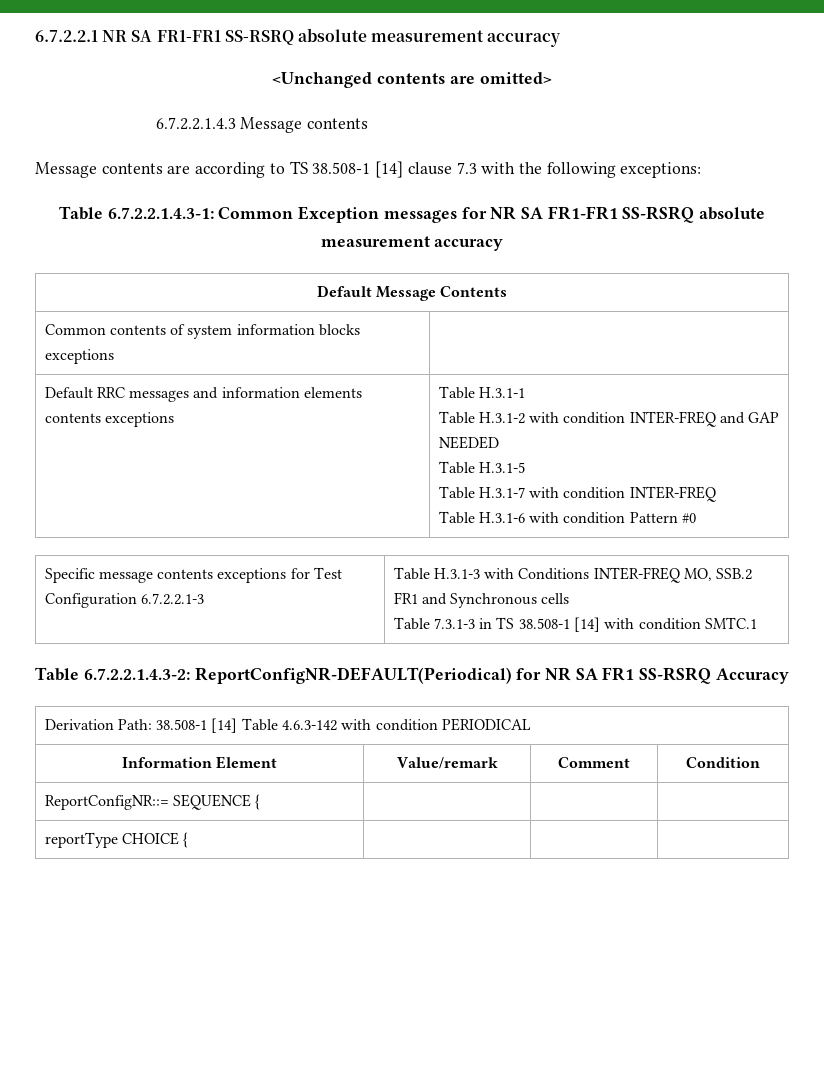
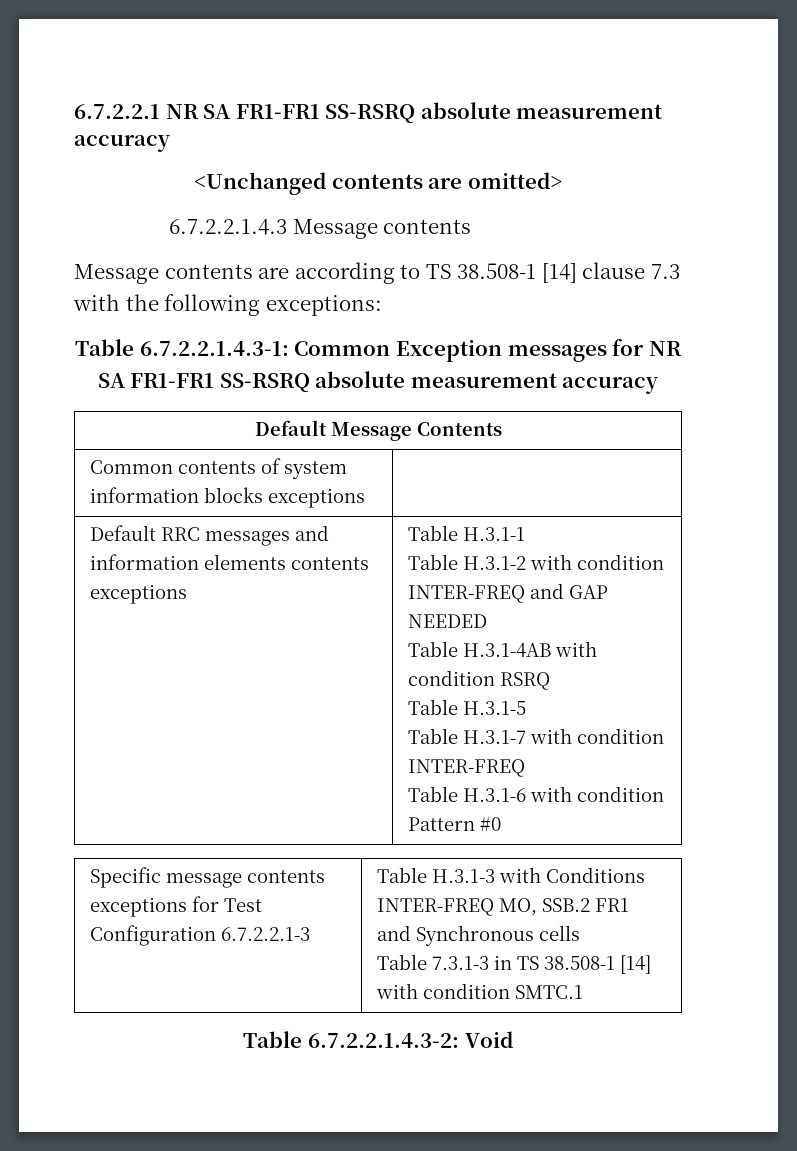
  Default RRC messages and information elements contents exceptions | Table H.3.1-1
  Table H.3.1-2 with condition INTER-FREQ and GAP NEEDED
+ Table H.3.1-4AB with condition RSRQ
- Table 6.7.2.2.1.4.3-2: ReportConfigNR-DEFAULT(Periodical) for NR SA FR1 SS-RSRQ Accuracy
- Derivation Path: 38.508-1 [14] Table 4.6.3-142 with condition PERIODICAL
- Information Element | Value/remark | Comment | Condition
- ReportConfigNR::= SEQUENCE { | | |
- reportType CHOICE { | | |
+ Table 6.7.2.2.1.4.3-2: Void

